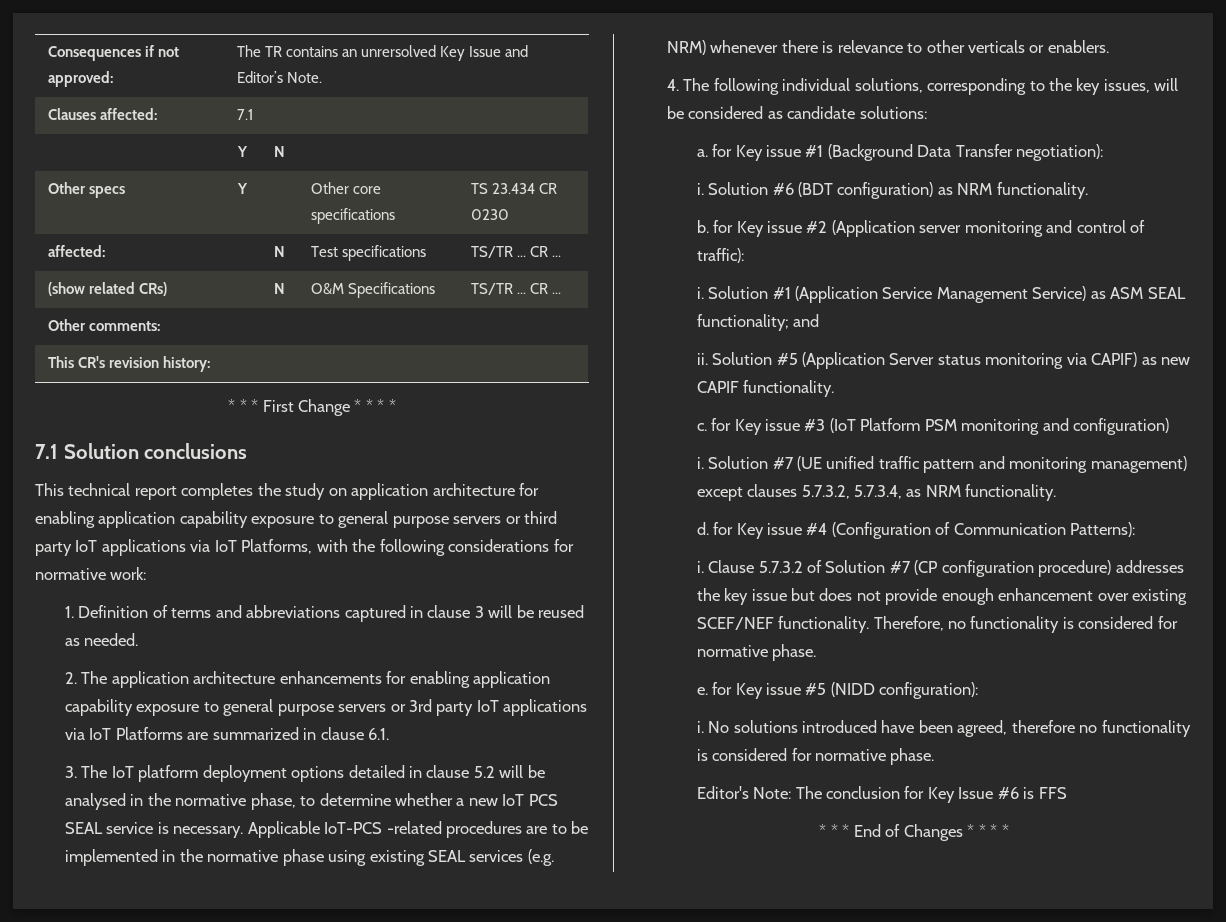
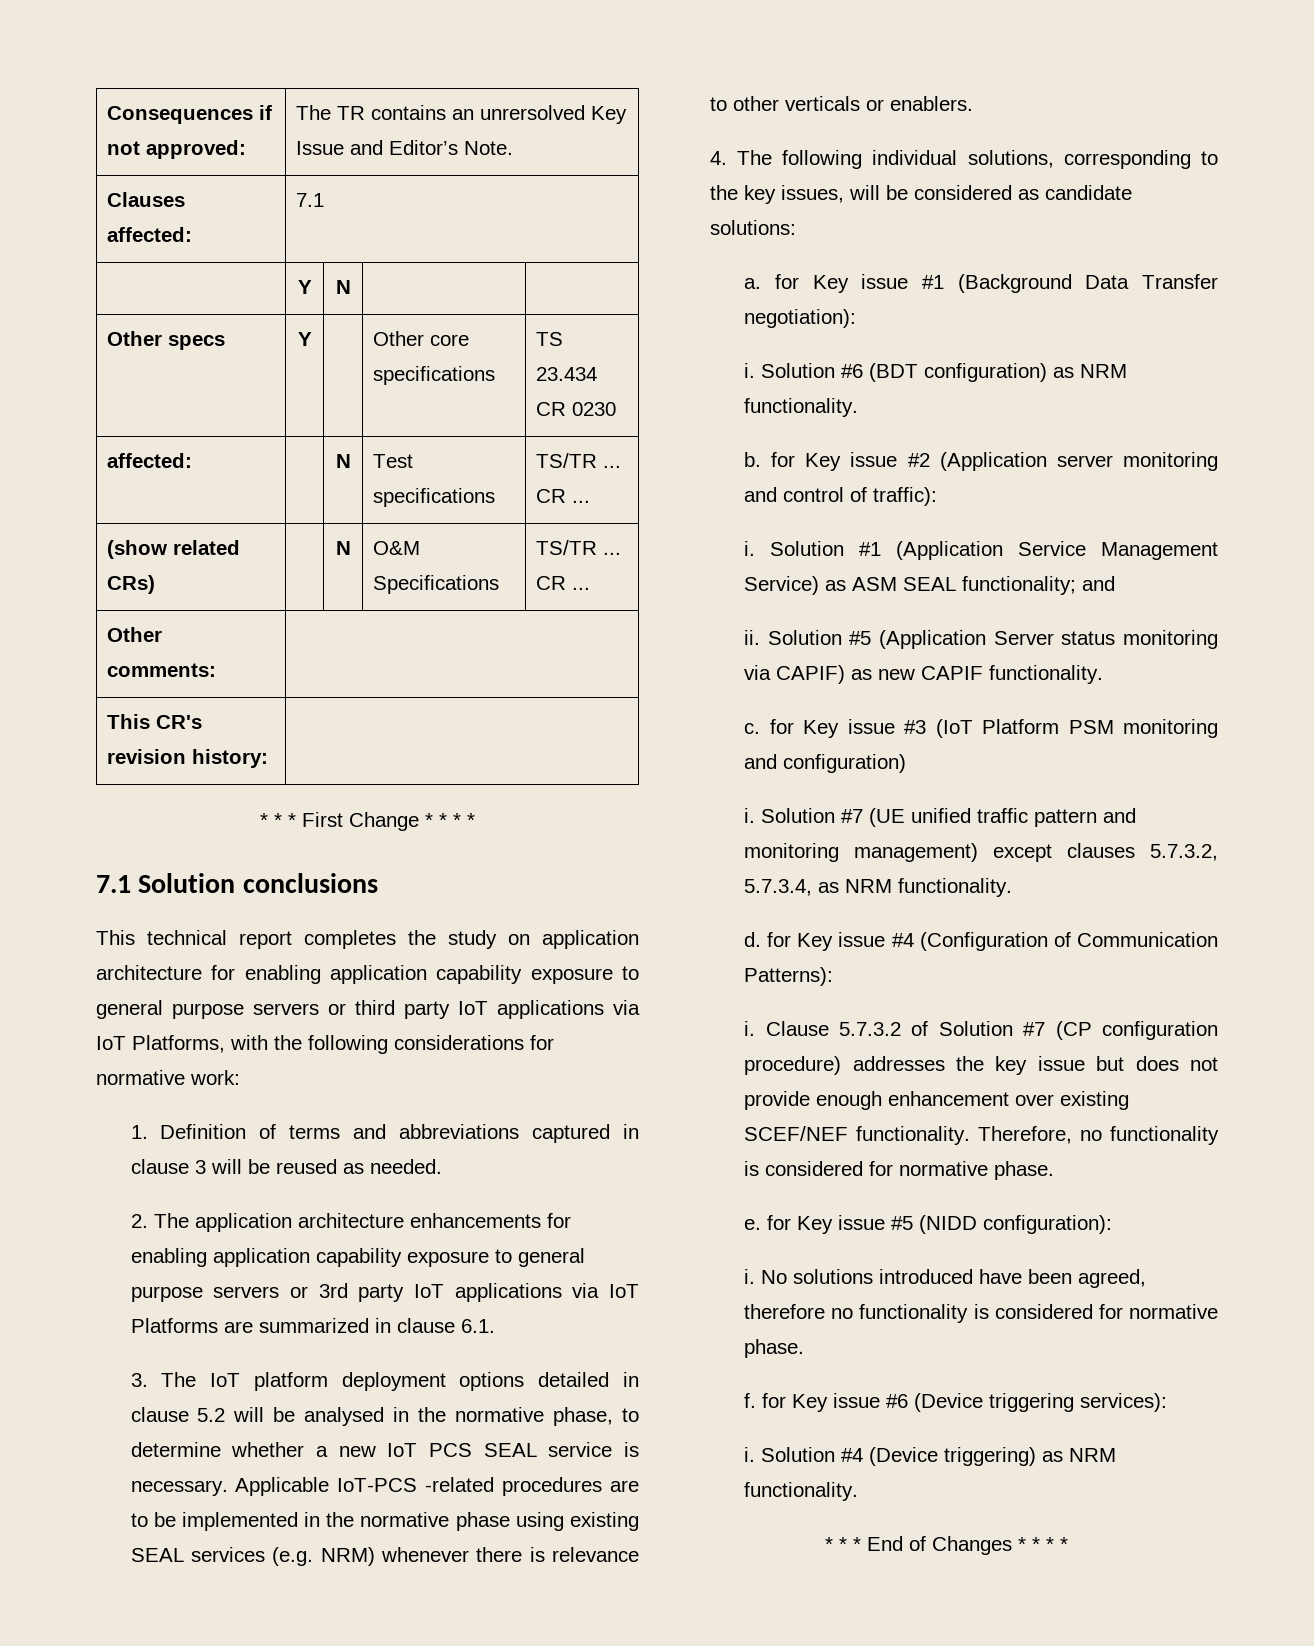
- Editor's Note: The conclusion for Key Issue #6 is FFS
+ f. for Key issue #6 (Device triggering services):
+ i. Solution #4 (Device triggering) as NRM functionality.

